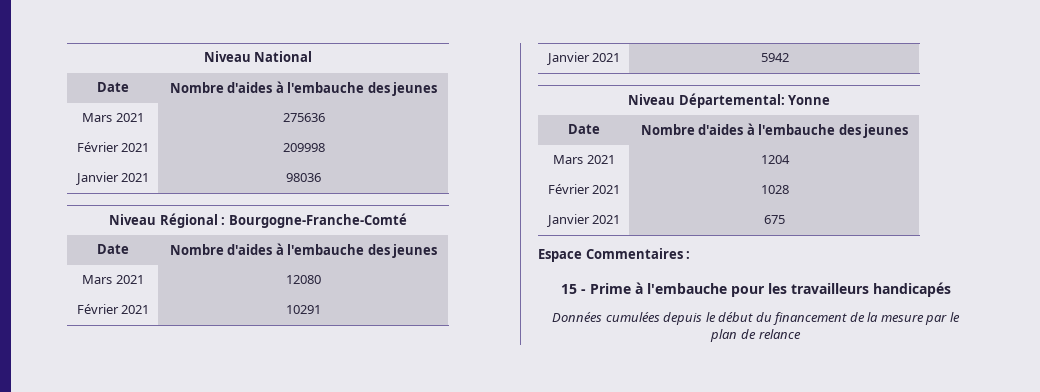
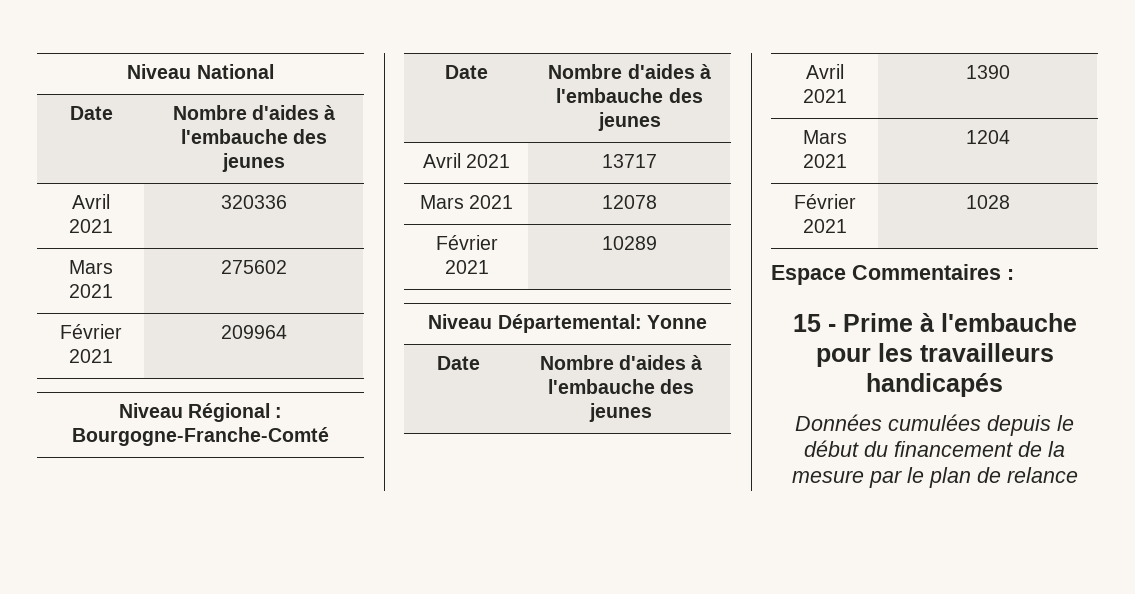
- Mars 2021 | 275636
- Février 2021 | 209998
- Janvier 2021 | 98036
+ Avril 2021 | 320336
+ Mars 2021 | 275602
+ Février 2021 | 209964
- Mars 2021 | 12080
- Février 2021 | 10291
- Janvier 2021 | 5942
+ Avril 2021 | 13717
+ Mars 2021 | 12078
+ Février 2021 | 10289
+ Avril 2021 | 1390
- Janvier 2021 | 675

